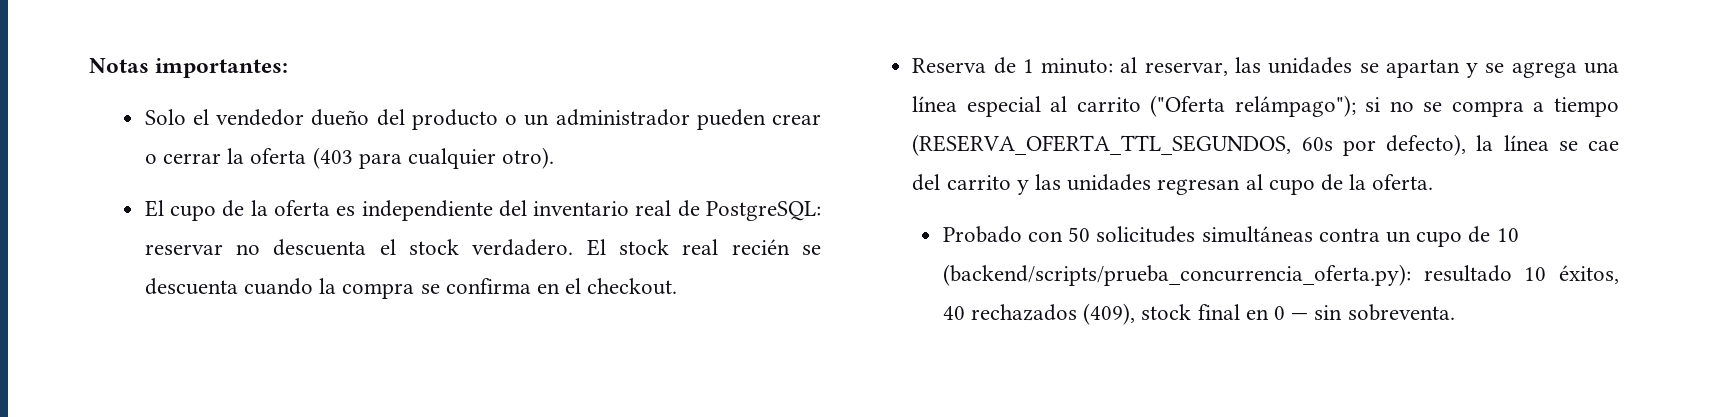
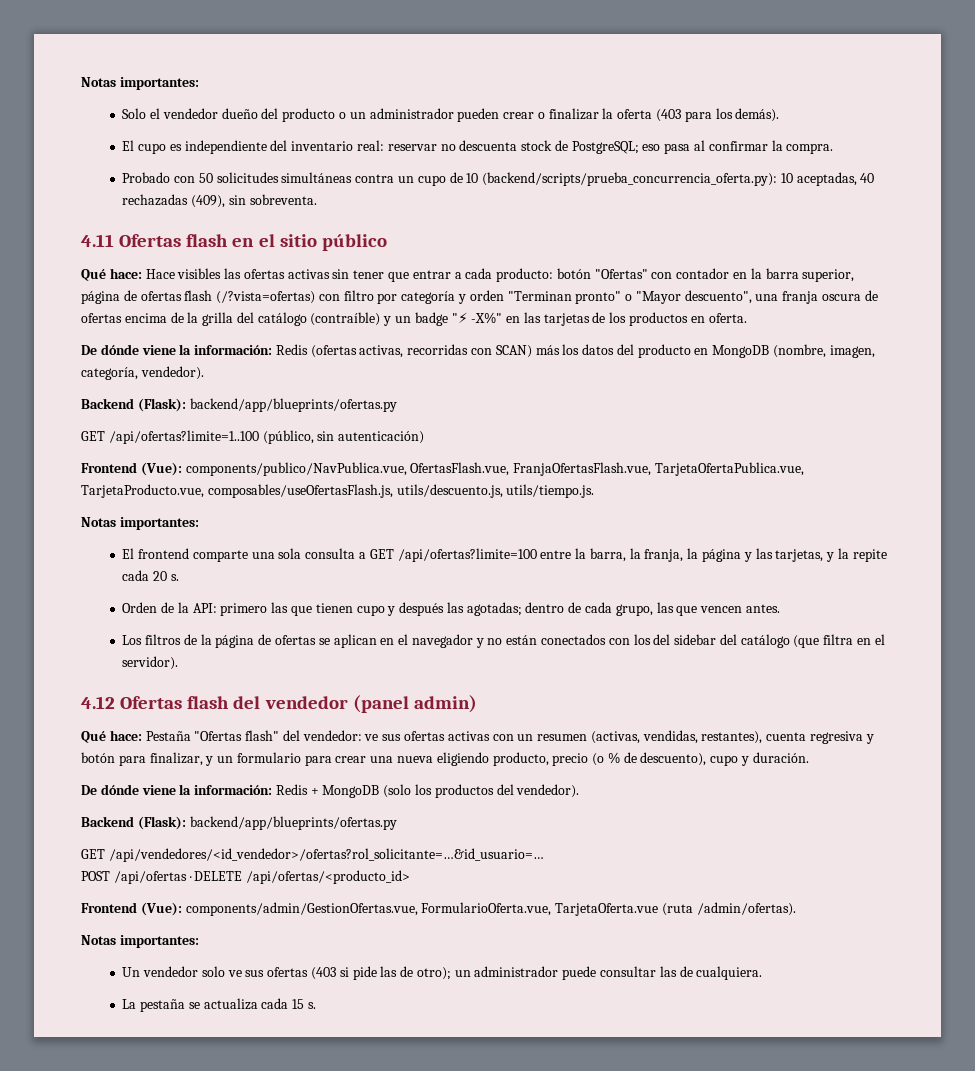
- Solo el vendedor dueño del producto o un administrador pueden crear o cerrar la oferta (403 para cualquier otro).
+ Solo el vendedor dueño del producto o un administrador pueden crear o finalizar la oferta (403 para los demás).
- El cupo de la oferta es independiente del inventario real de PostgreSQL: reservar no descuenta el stock verdadero. El stock real recién se descuenta cuando la compra se confirma en el checkout.
- Reserva de 1 minuto: al reservar, las unidades se apartan y se agrega una línea especial al carrito ("Oferta relámpago"); si no se compra a tiempo (RESERVA_OFERTA_TTL_SEGUNDOS, 60s por defecto), la línea se cae del carrito y las unidades regresan al cupo de la oferta.
+ El cupo es independiente del inventario real: reservar no descuenta stock de PostgreSQL; eso pasa al confirmar la compra.
- Probado con 50 solicitudes simultáneas contra un cupo de 10 (backend/scripts/prueba_concurrencia_oferta.py): resultado 10 éxitos, 40 rechazados (409), stock final en 0 — sin sobreventa.
+ Probado con 50 solicitudes simultáneas contra un cupo de 10 (backend/scripts/prueba_concurrencia_oferta.py): 10 aceptadas, 40 rechazadas (409), sin sobreventa.
+ 4.11 Ofertas flash en el sitio público
+ Qué hace: Hace visibles las ofertas activas sin tener que entrar a cada producto: botón "Ofertas" con contador en la barra superior, página de ofertas flash (/?vista=ofertas) con filtro por categoría y orden "Terminan pronto" o "Mayor descuento", una franja oscura de ofertas encima de la grilla del catálogo (contraíble) y un badge "⚡ -X%" en las tarjetas de los productos en oferta.
+ De dónde viene la información: Redis (ofertas activas, recorridas con SCAN) más los datos del producto en MongoDB (nombre, imagen, categoría, vendedor).
+ Backend (Flask): backend/app/blueprints/ofertas.py
+ GET /api/ofertas?limite=1..100 (público, sin autenticación)
+ Frontend (Vue): components/publico/NavPublica.vue, OfertasFlash.vue, FranjaOfertasFlash.vue, TarjetaOfertaPublica.vue, TarjetaProducto.vue, composables/useOfertasFlash.js, utils/descuento.js, utils/tiempo.js.
+ Notas importantes:
+ El frontend comparte una sola consulta a GET /api/ofertas?limite=100 entre la barra, la franja, la página y las tarjetas, y la repite cada 20 s.
+ Orden de la API: primero las que tienen cupo y después las agotadas; dentro de cada grupo, las que vencen antes.
+ Los filtros de la página de ofertas se aplican en el navegador y no están conectados con los del sidebar del catálogo (que filtra en el servidor).
+ 4.12 Ofertas flash del vendedor (panel admin)
+ Qué hace: Pestaña "Ofertas flash" del vendedor: ve sus ofertas activas con un resumen (activas, vendidas, restantes), cuenta regresiva y botón para finalizar, y un formulario para crear una nueva eligiendo producto, precio (o % de descuento), cupo y duración.
+ De dónde viene la información: Redis + MongoDB (solo los productos del vendedor).
+ Backend (Flask): backend/app/blueprints/ofertas.py
+ GET /api/vendedores/<id_vendedor>/ofertas?rol_solicitante=…&id_usuario=…
+ POST /api/ofertas · DELETE /api/ofertas/<producto_id>
+ Frontend (Vue): components/admin/GestionOfertas.vue, FormularioOferta.vue, TarjetaOferta.vue (ruta /admin/ofertas).
+ Notas importantes:
+ Un vendedor solo ve sus ofertas (403 si pide las de otro); un administrador puede consultar las de cualquiera.
+ La pestaña se actualiza cada 15 s.

